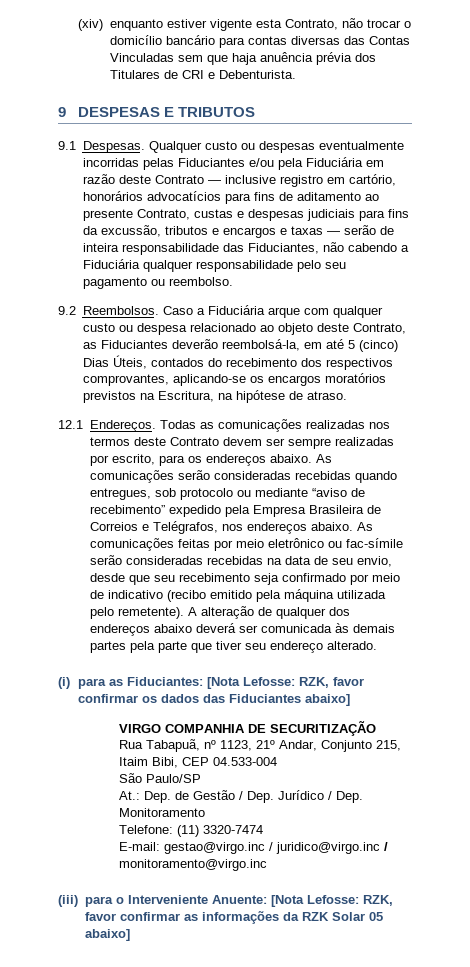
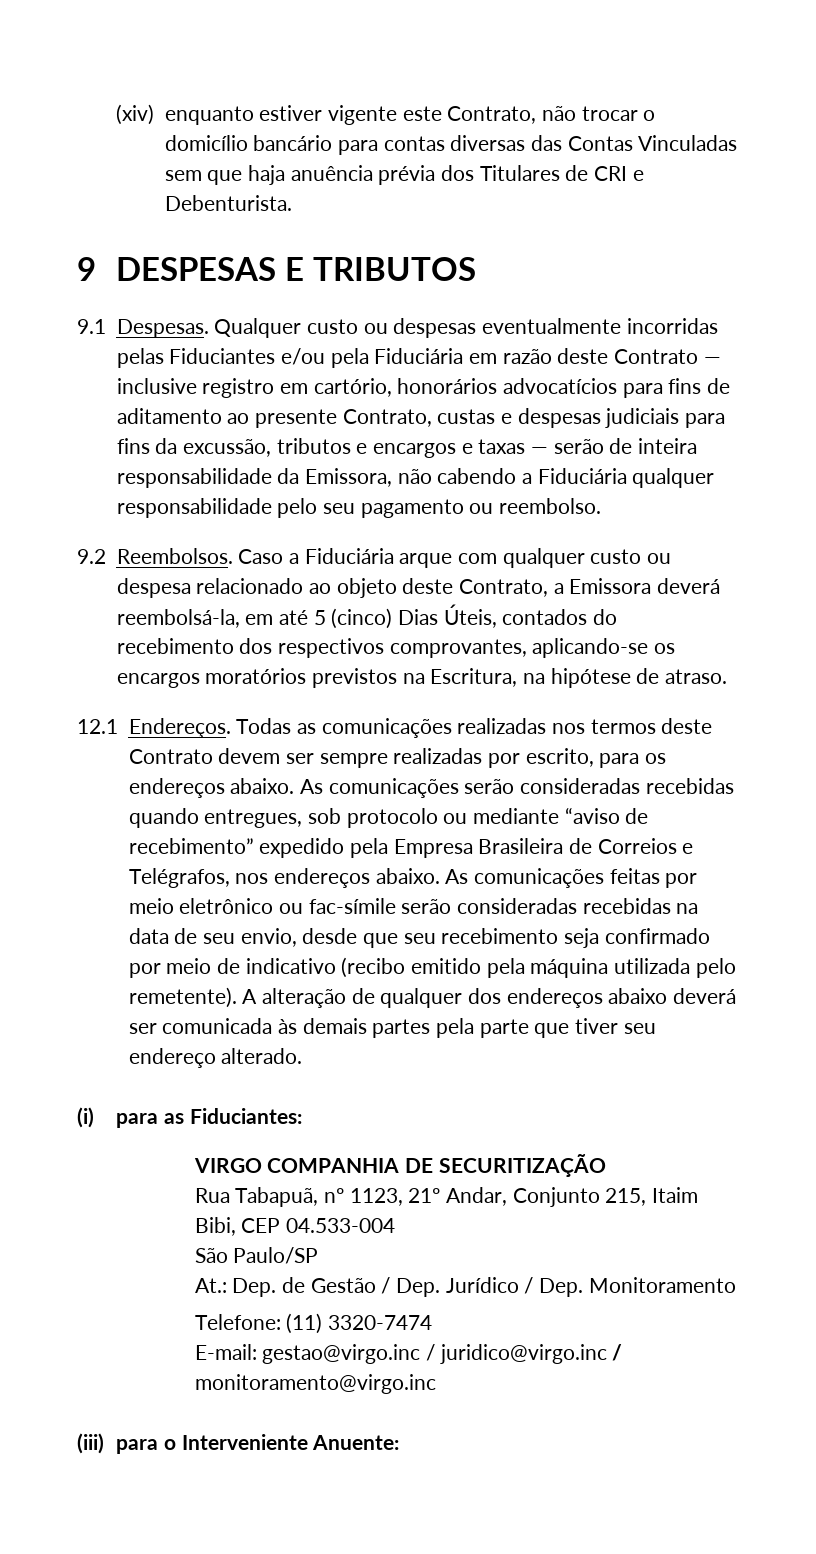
- (xiv) enquanto estiver vigente esta Contrato, não trocar o domicílio bancário para contas diversas das Contas Vinculadas sem que haja anuência prévia dos Titulares de CRI e Debenturista.
+ (xiv) enquanto estiver vigente este Contrato, não trocar o domicílio bancário para contas diversas das Contas Vinculadas sem que haja anuência prévia dos Titulares de CRI e Debenturista.
- Qualquer custo ou despesas eventualmente incorridas pelas Fiduciantes e/ou pela Fiduciária em razão deste Contrato — inclusive registro em cartório, honorários advocatícios para fins de aditamento ao presente Contrato, custas e despesas judiciais para fins da excussão, tributos e encargos e taxas — serão de inteira responsabilidade das Fiduciantes, não cabendo a Fiduciária qualquer responsabilidade pelo seu pagamento ou reembolso.
+ Qualquer custo ou despesas eventualmente incorridas pelas Fiduciantes e/ou pela Fiduciária em razão deste Contrato — inclusive registro em cartório, honorários advocatícios para fins de aditamento ao presente Contrato, custas e despesas judiciais para fins da excussão, tributos e encargos e taxas — serão de inteira responsabilidade da Emissora, não cabendo a Fiduciária qualquer responsabilidade pelo seu pagamento ou reembolso.
- Caso a Fiduciária arque com qualquer custo ou despesa relacionado ao objeto deste Contrato, as Fiduciantes deverão reembolsá-la, em até 5 (cinco) Dias Úteis, contados do recebimento dos respectivos comprovantes, aplicando-se os encargos moratórios previstos na Escritura, na hipótese de atraso.
+ Caso a Fiduciária arque com qualquer custo ou despesa relacionado ao objeto deste Contrato, a Emissora deverá reembolsá-la, em até 5 (cinco) Dias Úteis, contados do recebimento dos respectivos comprovantes, aplicando-se os encargos moratórios previstos na Escritura, na hipótese de atraso.
- (i) para as Fiduciantes: [Nota Lefosse: RZK, favor confirmar os dados das Fiduciantes abaixo]
+ (i) para as Fiduciantes:
- (iii) para o Interveniente Anuente: [Nota Lefosse: RZK, favor confirmar as informações da RZK Solar 05 abaixo]
+ (iii) para o Interveniente Anuente:

